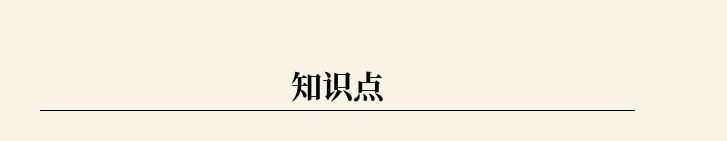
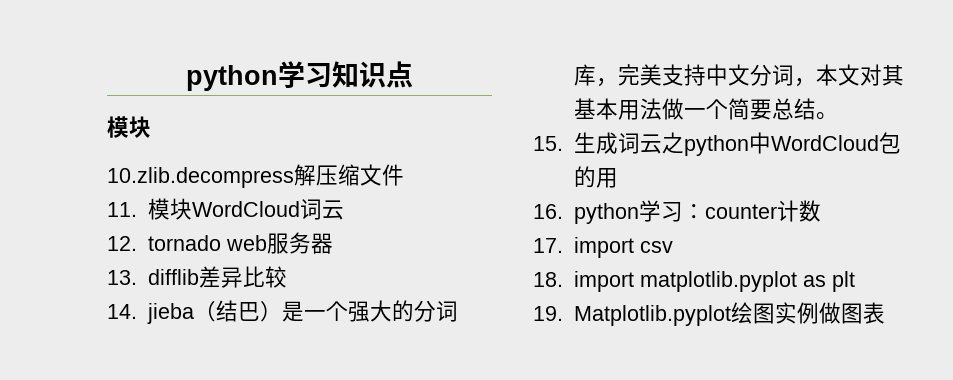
- 知识点
+ python学习知识点
+ 模块
+ 10.zlib.decompress解压缩文件
+ 11.模块WordCloud词云
+ 12. tornado web服务器
+ 13. difflib差异比较
+ 14. jieba（结巴）是一个强大的分词库，完美支持中文分词，本文对其基本用法做一个简要总结。
+ 15.生成词云之python中WordCloud包的用
+ 16. python学习：counter计数
+ 17. import csv
+ 18. import matplotlib.pyplot as plt
+ 19. Matplotlib.pyplot绘图实例做图表

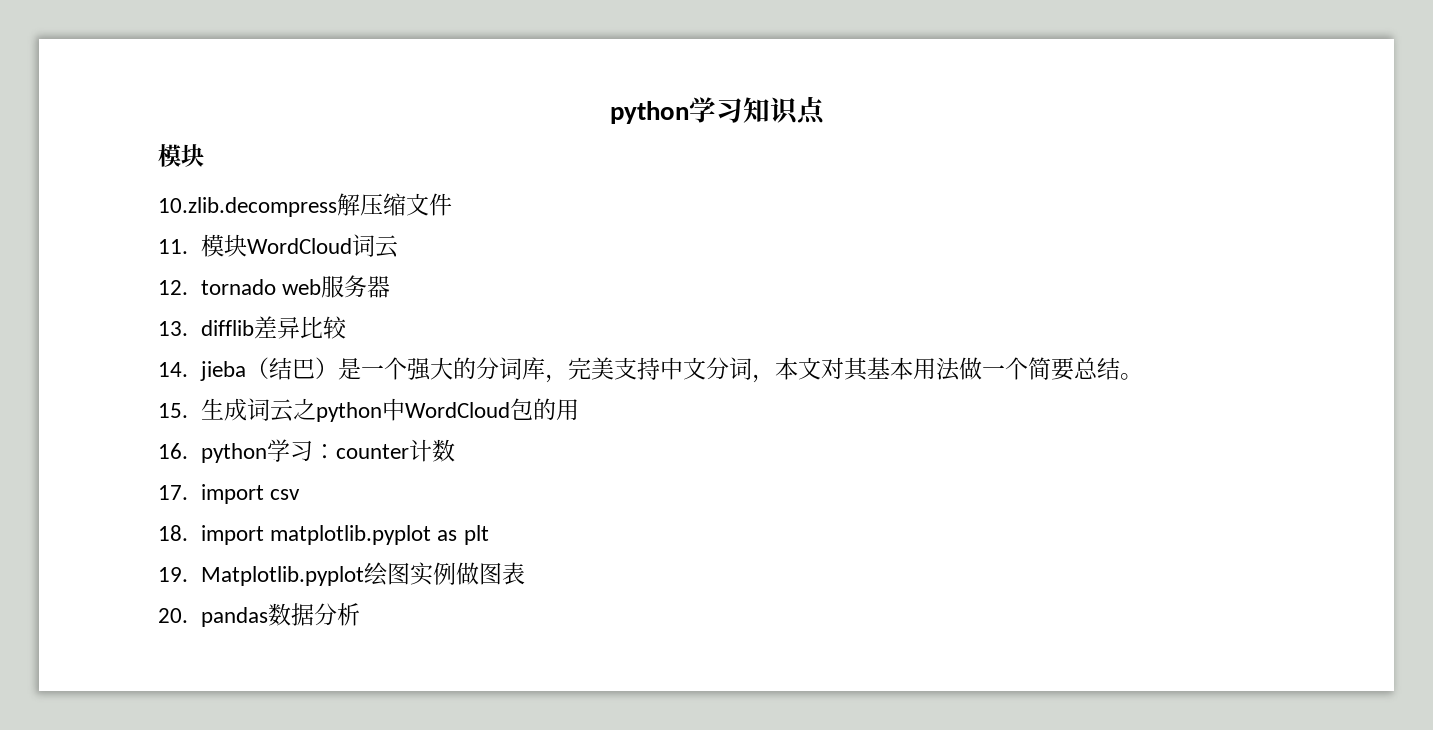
+ 20. pandas数据分析

